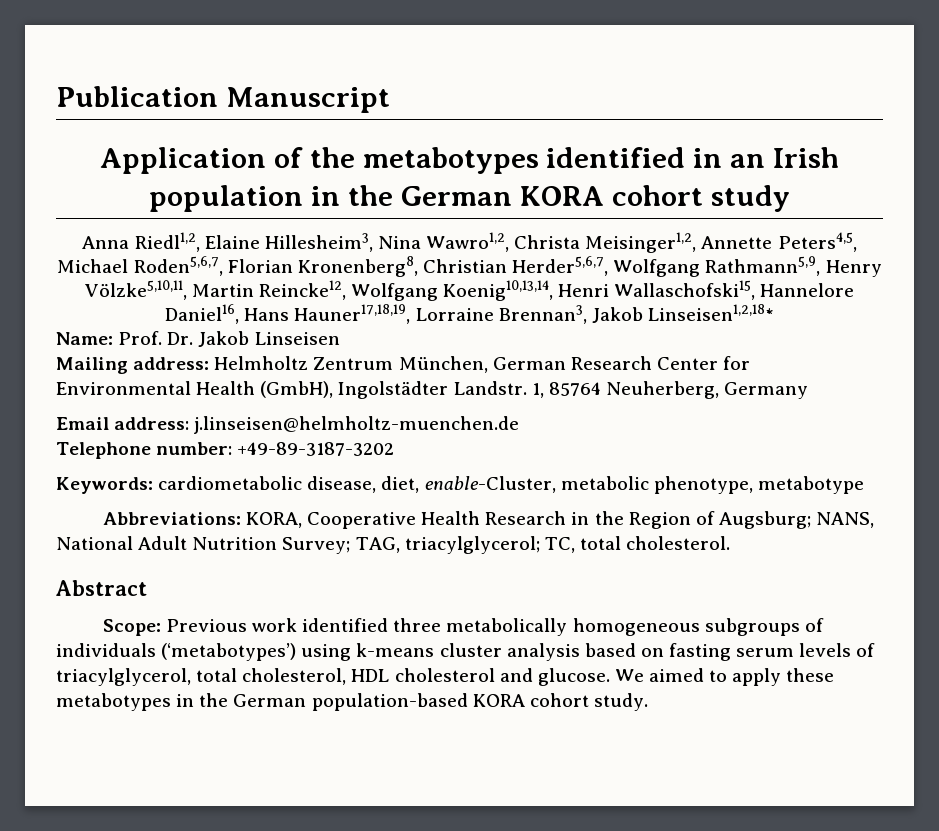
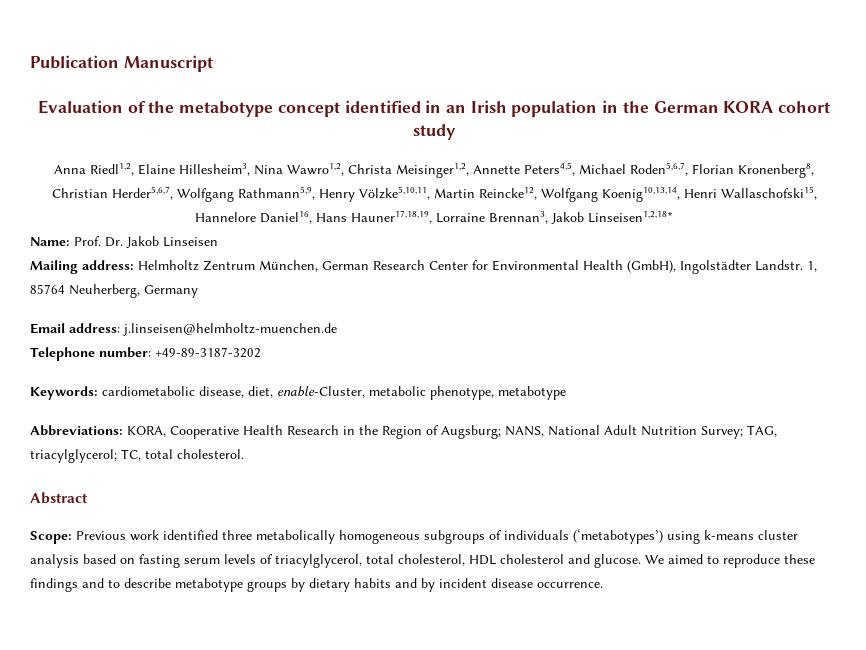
- Application of the metabotypes identified in an Irish population in the German KORA cohort study
+ Evaluation of the metabotype concept identified in an Irish population in the German KORA cohort study
- We aimed to apply these metabotypes in the German population-based KORA cohort study.
+ We aimed to reproduce these findings and to describe metabotype groups by dietary habits and by incident disease occurrence.

